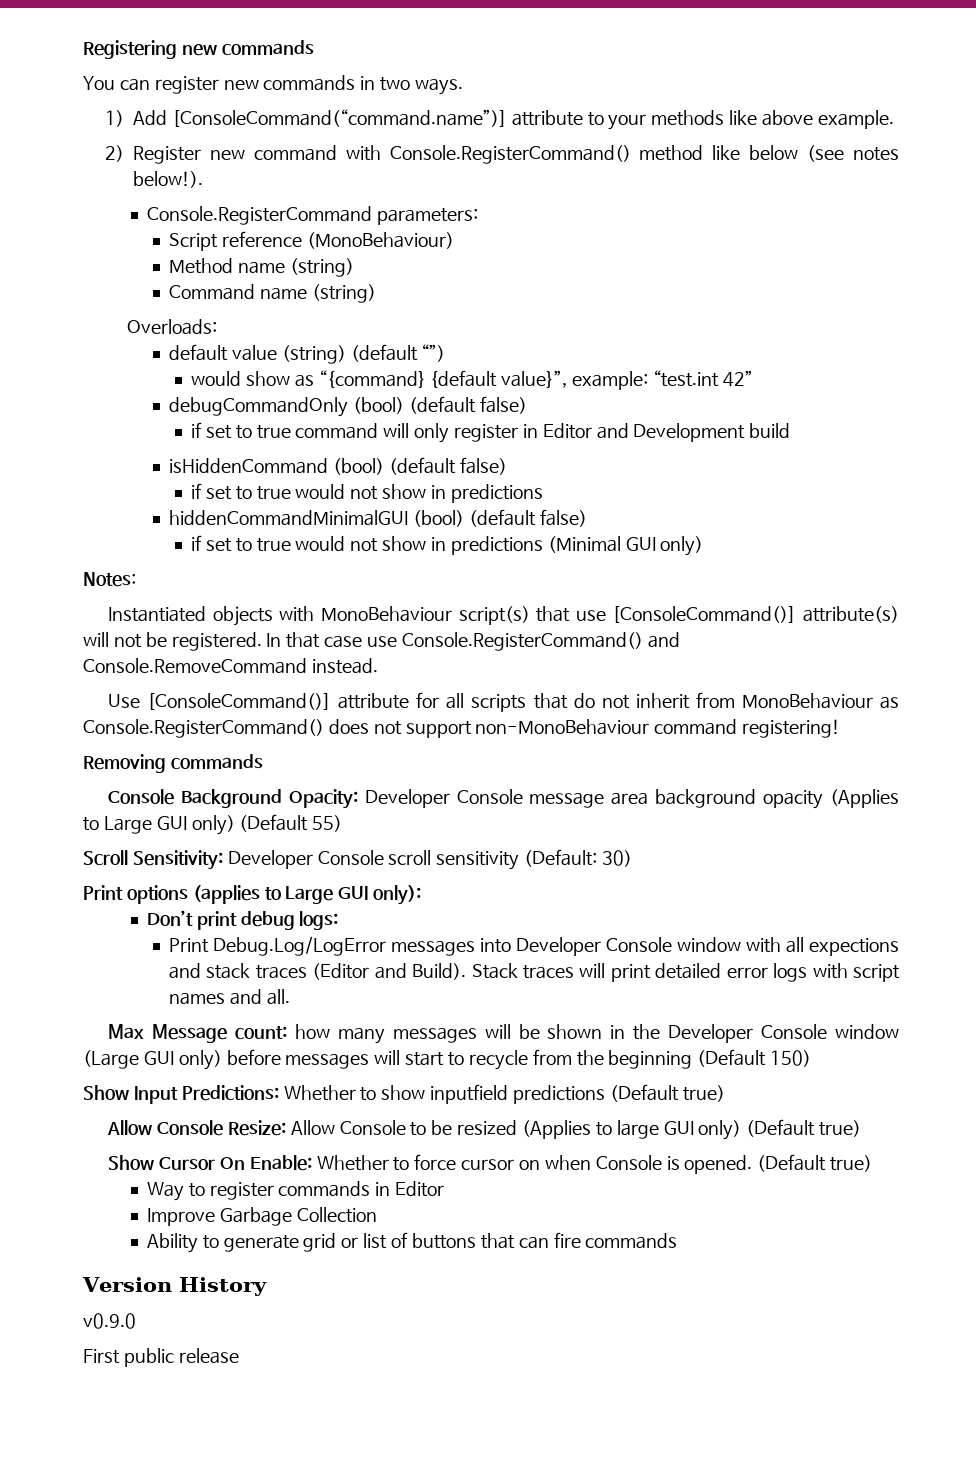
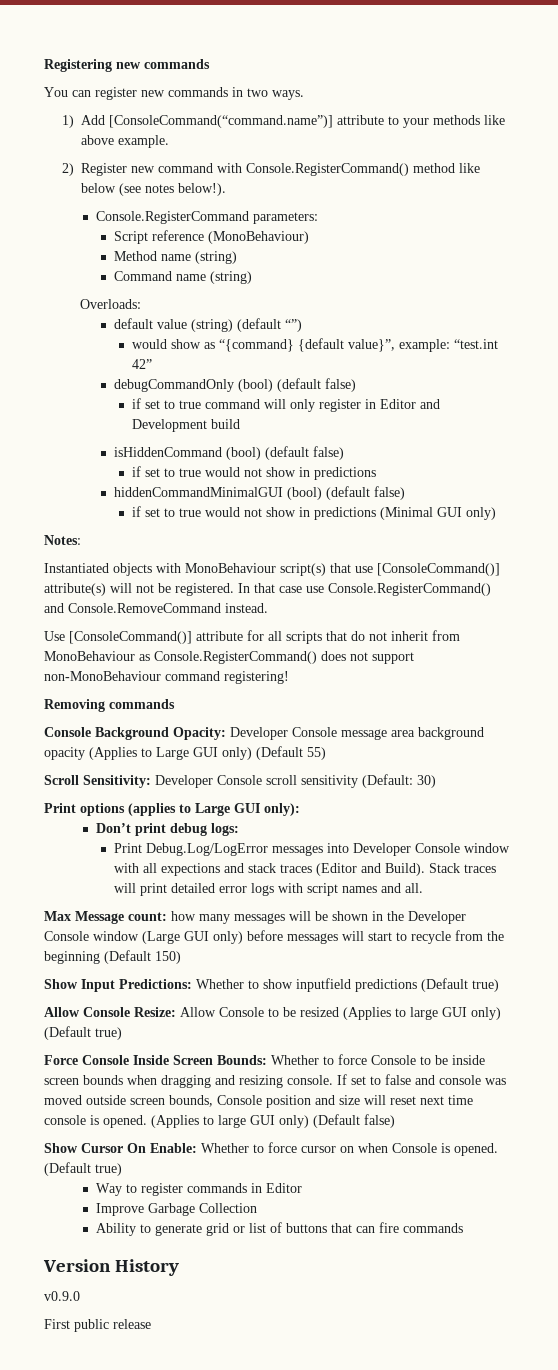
+ Force Console Inside Screen Bounds: Whether to force Console to be inside screen bounds when dragging and resizing console. If set to false and console was moved outside screen bounds, Console position and size will reset next time console is opened. (Applies to large GUI only) (Default false)

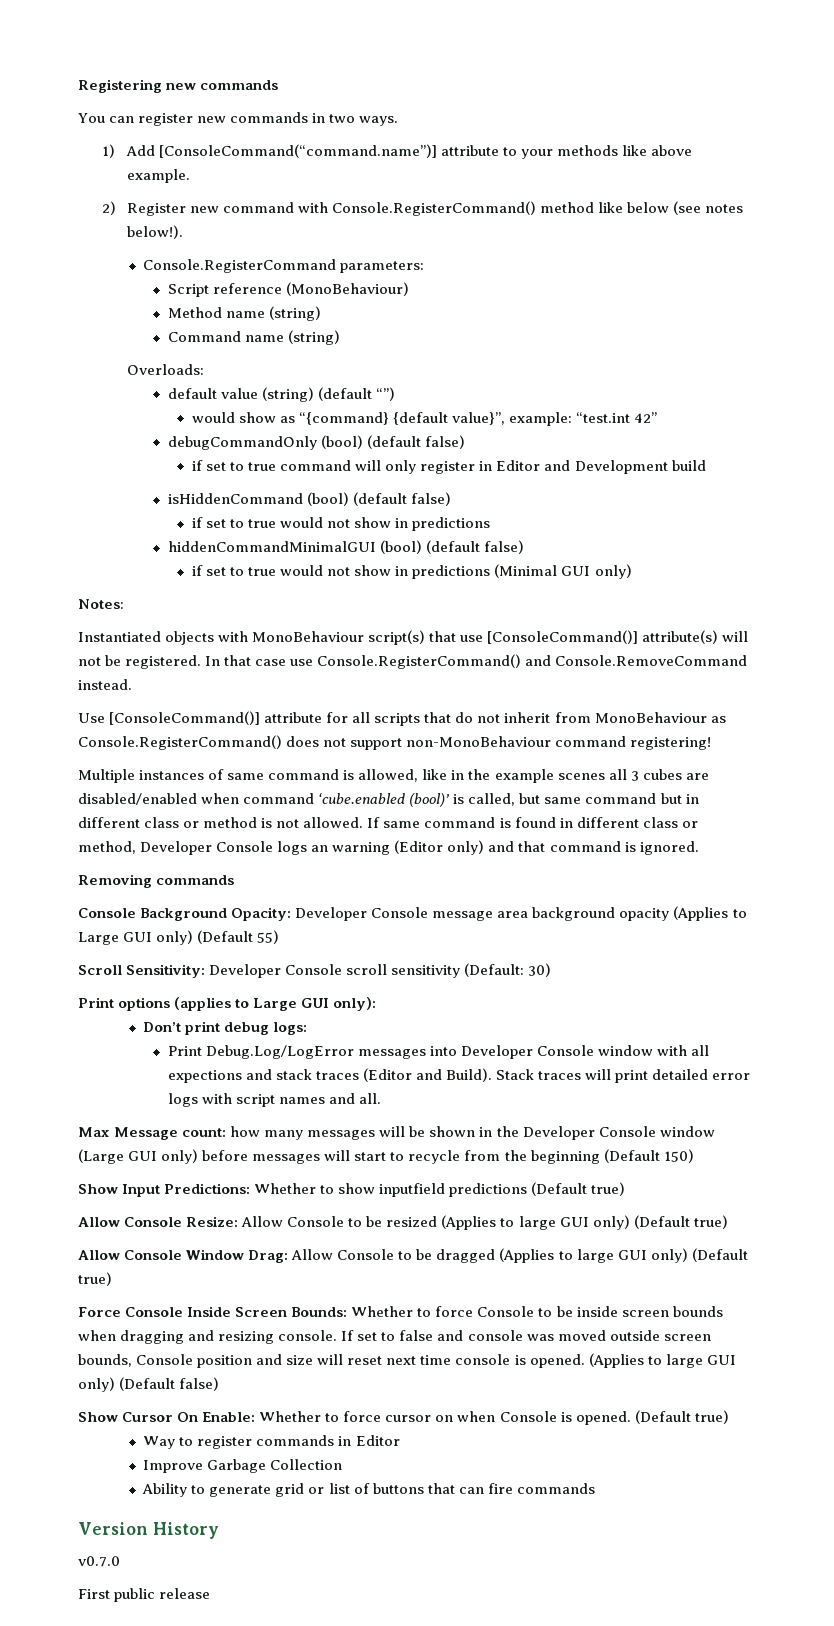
+ Multiple instances of same command is allowed, like in the example scenes all 3 cubes are disabled/enabled when command ‘cube.enabled (bool)’ is called, but same command but in different class or method is not allowed. If same command is found in different class or method, Developer Console logs an warning (Editor only) and that command is ignored.
+ Allow Console Window Drag: Allow Console to be dragged (Applies to large GUI only) (Default true)
- v0.9.0
+ v0.7.0

